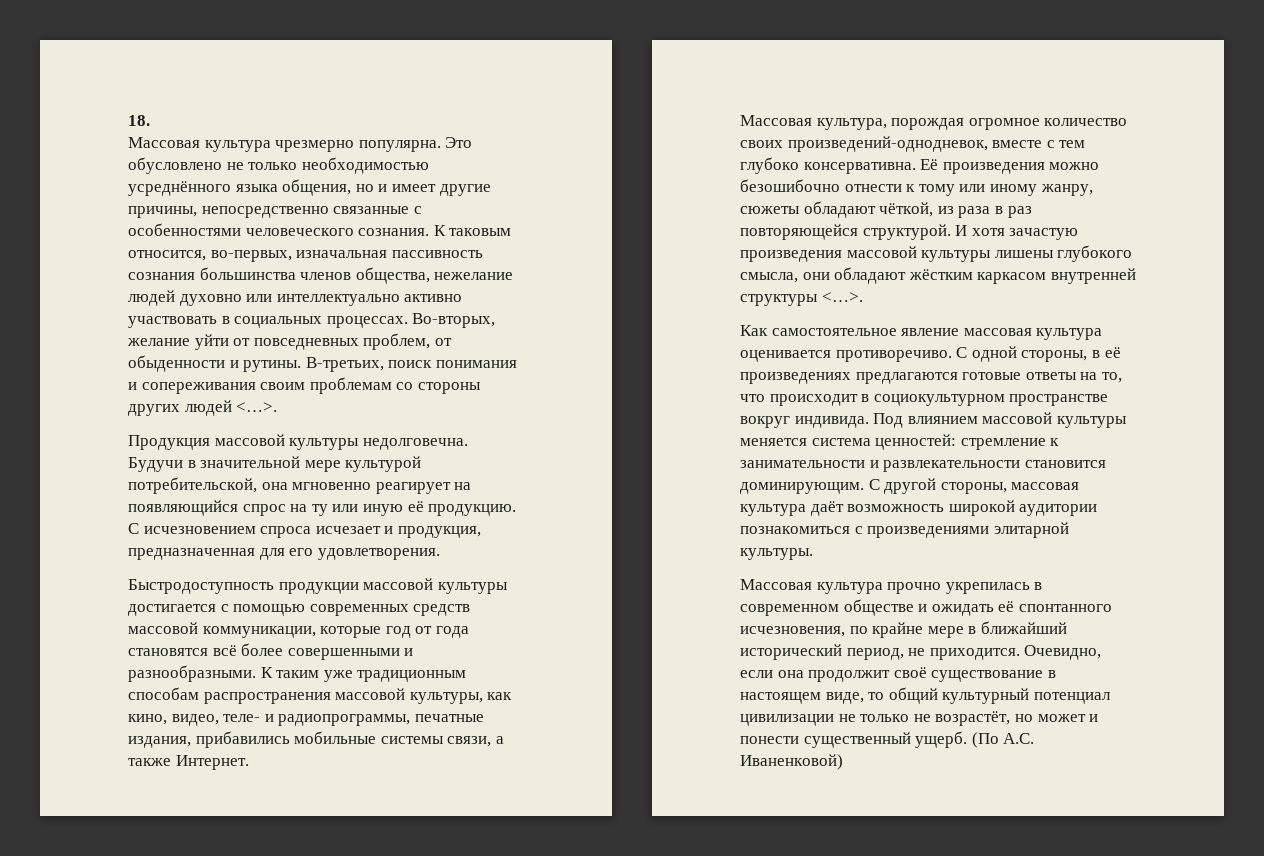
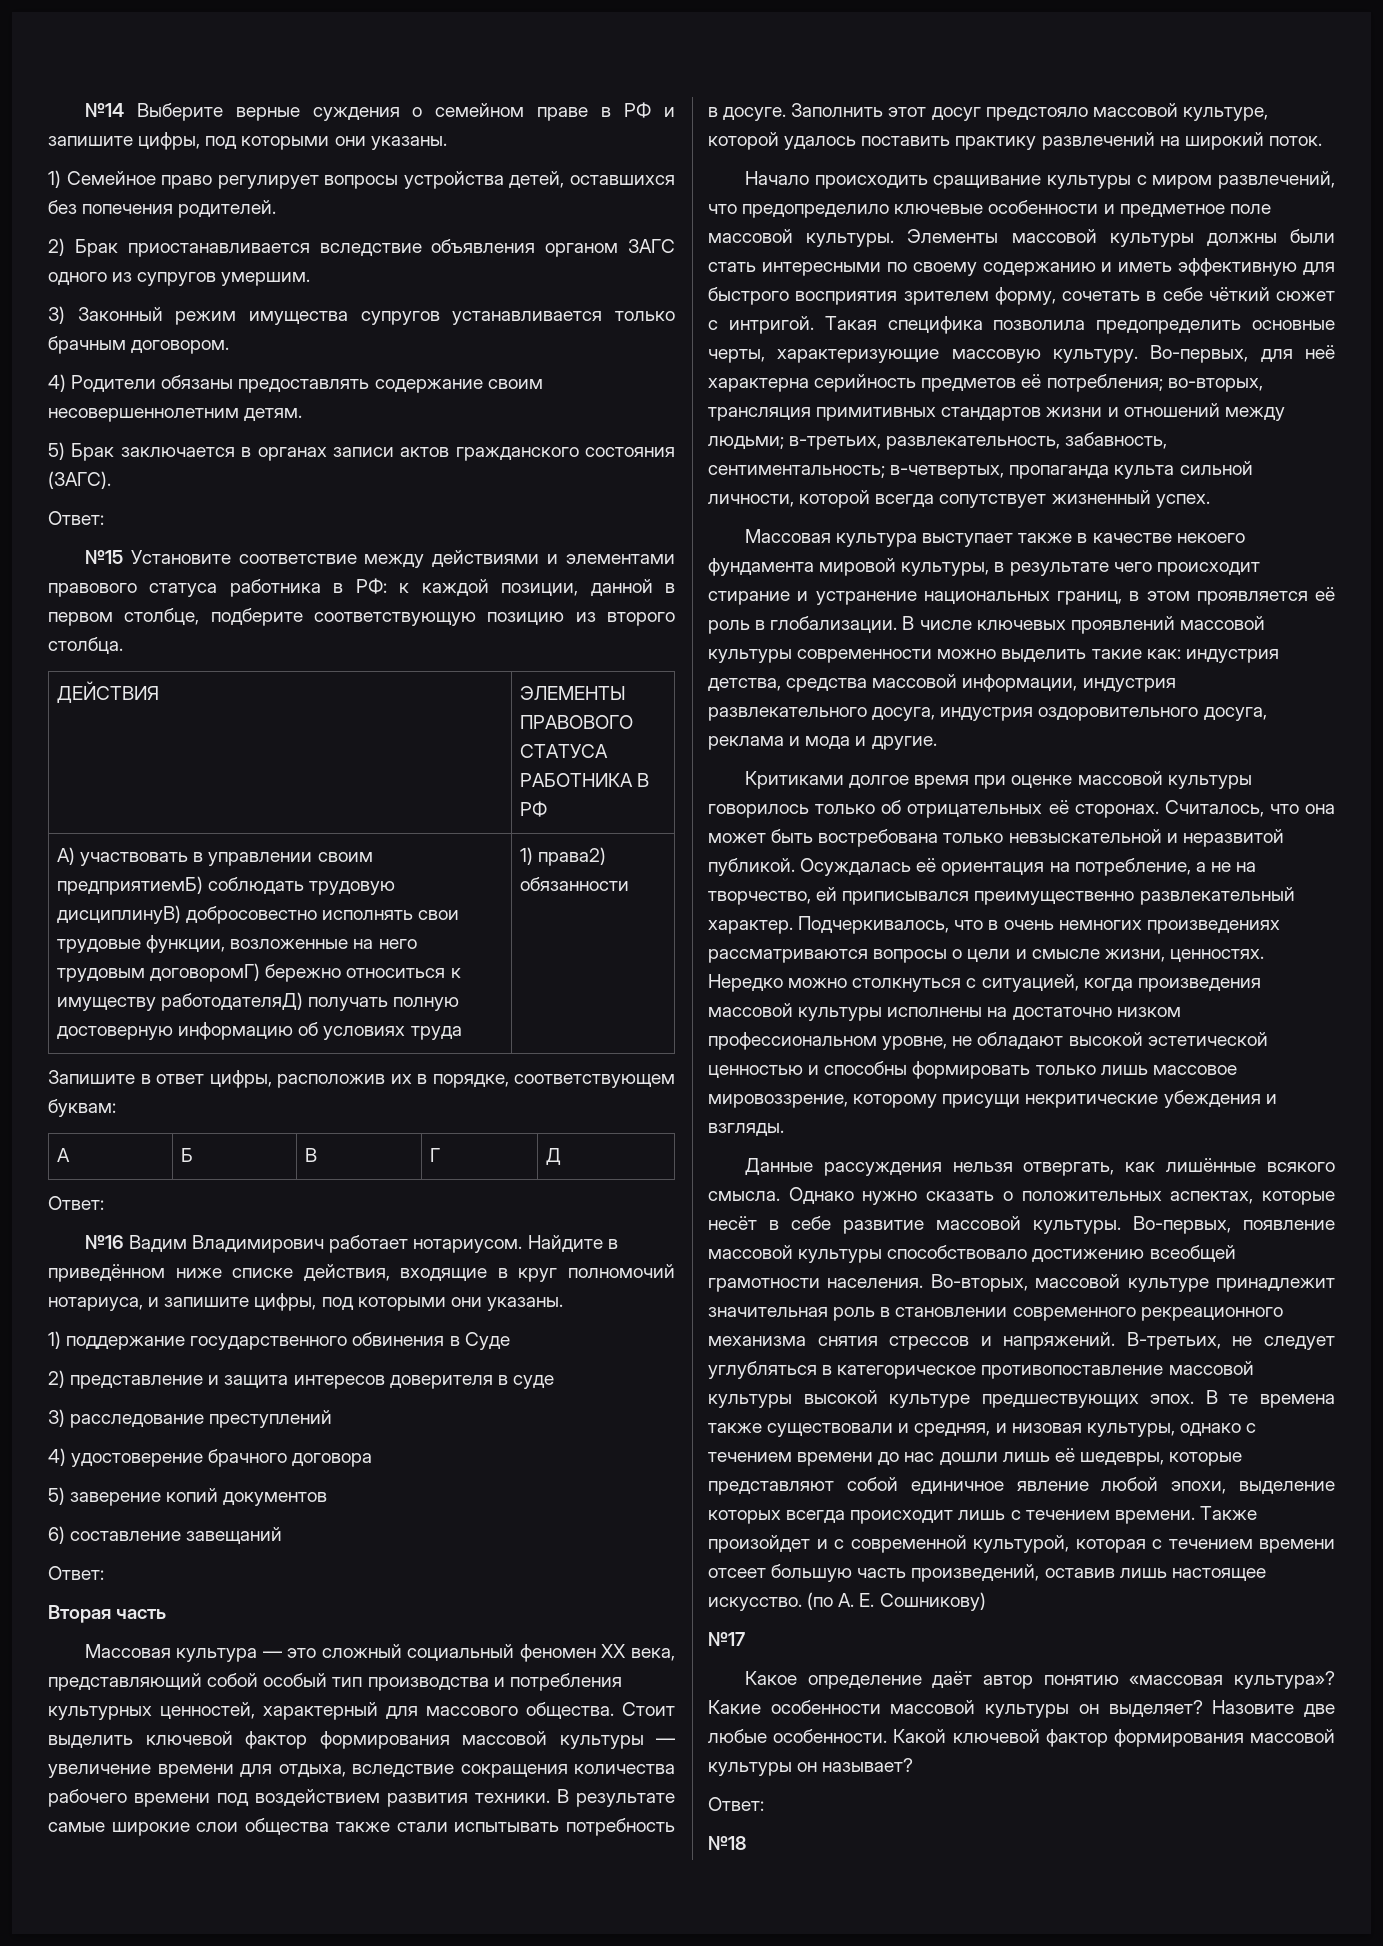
- 18.
- Массовая культура чрезмерно популярна. Это обусловлено не только необходимостью усреднённого языка общения, но и имеет другие причины, непосредственно связанные с особенностями человеческого сознания. К таковым относится, во-первых, изначальная пассивность сознания большинства членов общества, нежелание людей духовно или интеллектуально активно участвовать в социальных процессах. Во-вторых, желание уйти от повседневных проблем, от обыденности и рутины. В-третьих, поиск понимания и сопереживания своим проблемам со стороны других людей <…>.
- Продукция массовой культуры недолговечна. Будучи в значительной мере культурой потребительской, она мгновенно реагирует на появляющийся спрос на ту или иную её продукцию. С исчезновением спроса исчезает и продукция, предназначенная для его удовлетворения.
- Быстродоступность продукции массовой культуры достигается с помощью современных средств массовой коммуникации, которые год от года становятся всё более совершенными и разнообразными. К таким уже традиционным способам распространения массовой культуры, как кино, видео, теле- и радиопрограммы, печатные издания, прибавились мобильные системы связи, а также Интернет.
- Массовая культура, порождая огромное количество своих произведений-однодневок, вместе с тем глубоко консервативна. Её произведения можно безошибочно отнести к тому или иному жанру, сюжеты обладают чёткой, из раза в раз повторяющейся структурой. И хотя зачастую произведения массовой культуры лишены глубокого смысла, они обладают жёстким каркасом внутренней структуры <…>.
- Как самостоятельное явление массовая культура оценивается противоречиво. С одной стороны, в её произведениях предлагаются готовые ответы на то, что происходит в социокультурном пространстве вокруг индивида. Под влиянием массовой культуры меняется система ценностей: стремление к занимательности и развлекательности становится доминирующим. С другой стороны, массовая культура даёт возможность широкой аудитории познакомиться с произведениями элитарной культуры.
- Массовая культура прочно укрепилась в современном обществе и ожидать её спонтанного исчезновения, по крайне мере в ближайший исторический период, не приходится. Очевидно, если она продолжит своё существование в настоящем виде, то общий культурный потенциал цивилизации не только не возрастёт, но может и понести существенный ущерб. (По А.С. Иваненковой)
+ №14 Выберите верные суждения о семейном праве в РФ и запишите цифры, под которыми они указаны.
+ 1) Семейное право регулирует вопросы устройства детей, оставшихся без попечения родителей.
+ 2) Брак приостанавливается вследствие объявления органом ЗАГС одного из супругов умершим.
+ 3) Законный режим имущества супругов устанавливается только брачным договором.
+ 4) Родители обязаны предоставлять содержание своим несовершеннолетним детям.
+ 5) Брак заключается в органах записи актов гражданского состояния (ЗАГС).
+ Ответ:
+ №15 Установите соответствие между действиями и элементами правового статуса работника в РФ: к каждой позиции, данной в первом столбце, подберите соответствующую позицию из второго столбца.
+ ДЕЙСТВИЯ | ЭЛЕМЕНТЫ ПРАВОВОГО СТАТУСА РАБОТНИКА В РФ
+ А) участвовать в управлении своим предприятиемБ) соблюдать трудовую дисциплинуВ) добросовестно исполнять свои трудовые функции, возложенные на него трудовым договоромГ) бережно относиться к имуществу работодателяД) получать полную достоверную информацию об условиях труда | 1) права2) обязанности
+ Запишите в ответ цифры, расположив их в порядке, соответствующем буквам:
+ А | Б | В | Г | Д
+ Ответ:
+ №16 Вадим Владимирович работает нотариусом. Найдите в приведённом ниже списке действия, входящие в круг полномочий нотариуса, и запишите цифры, под которыми они указаны.
+ 1) поддержание государственного обвинения в Суде
+ 2) представление и защита интересов доверителя в суде
+ 3) расследование преступлений
+ 4) удостоверение брачного договора
+ 5) заверение копий документов
+ 6) составление завещаний
+ Ответ:
+ Вторая часть
+ Массовая культура — это сложный социальный феномен XX века, представляющий собой особый тип производства и потребления культурных ценностей, характерный для массового общества. Стоит выделить ключевой фактор формирования массовой культуры — увеличение времени для отдыха, вследствие сокращения количества рабочего времени под воздействием развития техники. В результате самые широкие слои общества также стали испытывать потребность в досуге. Заполнить этот досуг предстояло массовой культуре, которой удалось поставить практику развлечений на широкий поток.
+ Начало происходить сращивание культуры с миром развлечений, что предопределило ключевые особенности и предметное поле массовой культуры. Элементы массовой культуры должны были стать интересными по своему содержанию и иметь эффективную для быстрого восприятия зрителем форму, сочетать в себе чёткий сюжет с интригой. Такая специфика позволила предопределить основные черты, характеризующие массовую культуру. Во-первых, для неё характерна серийность предметов её потребления; во-вторых, трансляция примитивных стандартов жизни и отношений между людьми; в-третьих, развлекательность, забавность, сентиментальность; в-четвертых, пропаганда культа сильной личности, которой всегда сопутствует жизненный успех.
+ Массовая культура выступает также в качестве некоего фундамента мировой культуры, в результате чего происходит стирание и устранение национальных границ, в этом проявляется её роль в глобализации. В числе ключевых проявлений массовой культуры современности можно выделить такие как: индустрия детства, средства массовой информации, индустрия развлекательного досуга, индустрия оздоровительного досуга, реклама и мода и другие.
+ Критиками долгое время при оценке массовой культуры говорилось только об отрицательных её сторонах. Считалось, что она может быть востребована только невзыскательной и неразвитой публикой. Осуждалась её ориентация на потребление, а не на творчество, ей приписывался преимущественно развлекательный характер. Подчеркивалось, что в очень немногих произведениях рассматриваются вопросы о цели и смысле жизни, ценностях. Нередко можно столкнуться с ситуацией, когда произведения массовой культуры исполнены на достаточно низком профессиональном уровне, не обладают высокой эстетической ценностью и способны формировать только лишь массовое мировоззрение, которому присущи некритические убеждения и взгляды.
+ Данные рассуждения нельзя отвергать, как лишённые всякого смысла. Однако нужно сказать о положительных аспектах, которые несёт в себе развитие массовой культуры. Во-первых, появление массовой культуры способствовало достижению всеобщей грамотности населения. Во-вторых, массовой культуре принадлежит значительная роль в становлении современного рекреационного механизма снятия стрессов и напряжений. В-третьих, не следует углубляться в категорическое противопоставление массовой культуры высокой культуре предшествующих эпох. В те времена также существовали и средняя, и низовая культуры, однако с течением времени до нас дошли лишь её шедевры, которые представляют собой единичное явление любой эпохи, выделение которых всегда происходит лишь с течением времени. Также произойдет и с современной культурой, которая с течением времени отсеет большую часть произведений, оставив лишь настоящее искусство. (по А. Е. Сошникову)
+ №17
+ Какое определение даёт автор понятию «массовая культура»? Какие особенности массовой культуры он выделяет? Назовите две любые особенности. Какой ключевой фактор формирования массовой культуры он называет?
+ Ответ:
+ №18

